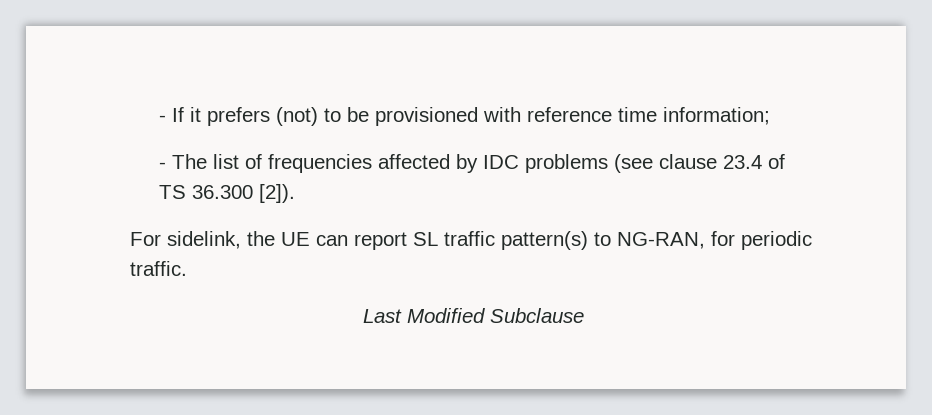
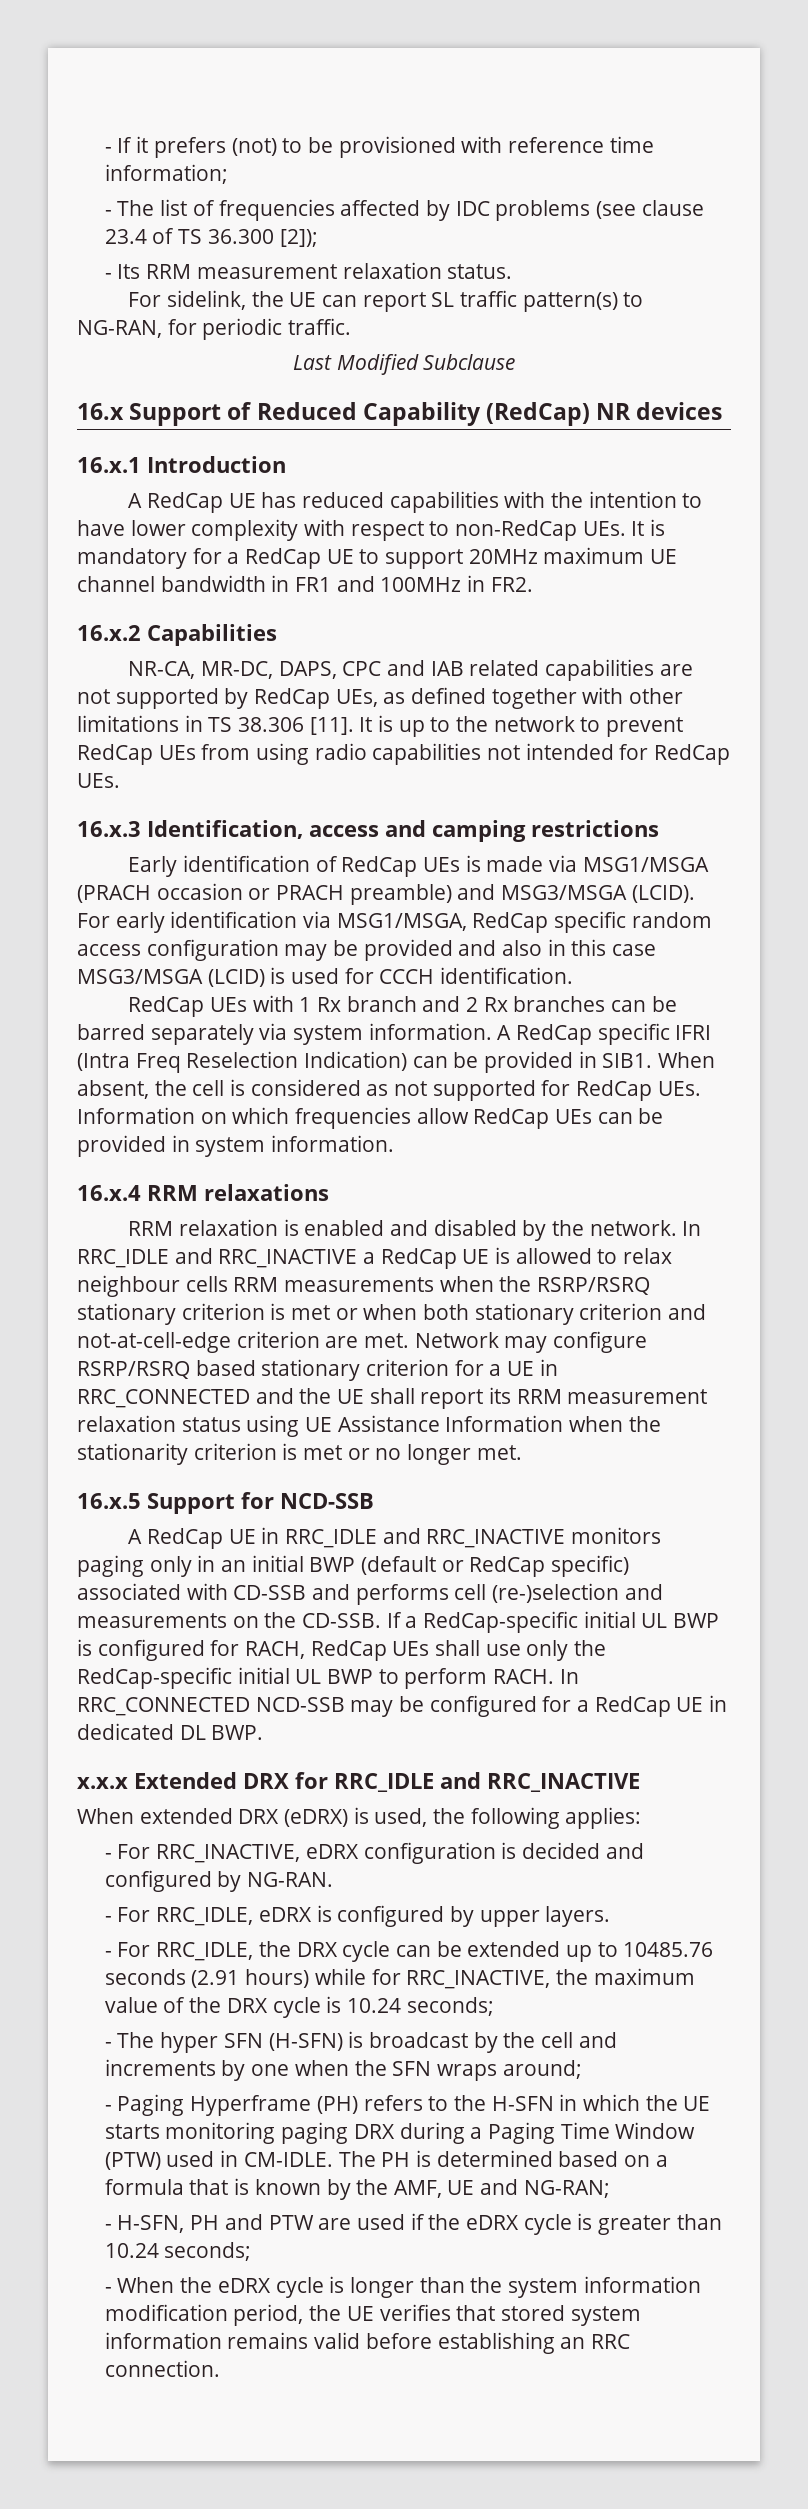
- - The list of frequencies affected by IDC problems (see clause 23.4 of TS 36.300 [2]).
+ - The list of frequencies affected by IDC problems (see clause 23.4 of TS 36.300 [2]);
+ - Its RRM measurement relaxation status.
+ 16.x Support of Reduced Capability (RedCap) NR devices
+ 16.x.1 Introduction
+ A RedCap UE has reduced capabilities with the intention to have lower complexity with respect to non-RedCap UEs. It is mandatory for a RedCap UE to support 20MHz maximum UE channel bandwidth in FR1 and 100MHz in FR2.
+ 16.x.2 Capabilities
+ NR-CA, MR-DC, DAPS, CPC and IAB related capabilities are not supported by RedCap UEs, as defined together with other limitations in TS 38.306 [11]. It is up to the network to prevent RedCap UEs from using radio capabilities not intended for RedCap UEs.
+ 16.x.3 Identification, access and camping restrictions
+ Early identification of RedCap UEs is made via MSG1/MSGA (PRACH occasion or PRACH preamble) and MSG3/MSGA (LCID). For early identification via MSG1/MSGA, RedCap specific random access configuration may be provided and also in this case MSG3/MSGA (LCID) is used for CCCH identification.
+ RedCap UEs with 1 Rx branch and 2 Rx branches can be barred separately via system information. A RedCap specific IFRI (Intra Freq Reselection Indication) can be provided in SIB1. When absent, the cell is considered as not supported for RedCap UEs. Information on which frequencies allow RedCap UEs can be provided in system information.
+ 16.x.4 RRM relaxations
+ RRM relaxation is enabled and disabled by the network. In RRC_IDLE and RRC_INACTIVE a RedCap UE is allowed to relax neighbour cells RRM measurements when the RSRP/RSRQ stationary criterion is met or when both stationary criterion and not-at-cell-edge criterion are met. Network may configure RSRP/RSRQ based stationary criterion for a UE in RRC_CONNECTED and the UE shall report its RRM measurement relaxation status using UE Assistance Information when the stationarity criterion is met or no longer met.
+ 16.x.5 Support for NCD-SSB
+ A RedCap UE in RRC_IDLE and RRC_INACTIVE monitors paging only in an initial BWP (default or RedCap specific) associated with CD-SSB and performs cell (re-)selection and measurements on the CD-SSB. If a RedCap-specific initial UL BWP is configured for RACH, RedCap UEs shall use only the RedCap-specific initial UL BWP to perform RACH. In RRC_CONNECTED NCD-SSB may be configured for a RedCap UE in dedicated DL BWP.
+ x.x.x Extended DRX for RRC_IDLE and RRC_INACTIVE
+ When extended DRX (eDRX) is used, the following applies:
+ - For RRC_INACTIVE, eDRX configuration is decided and configured by NG-RAN.
+ - For RRC_IDLE, eDRX is configured by upper layers.
+ - For RRC_IDLE, the DRX cycle can be extended up to 10485.76 seconds (2.91 hours) while for RRC_INACTIVE, the maximum value of the DRX cycle is 10.24 seconds;
+ - The hyper SFN (H-SFN) is broadcast by the cell and increments by one when the SFN wraps around;
+ - Paging Hyperframe (PH) refers to the H-SFN in which the UE starts monitoring paging DRX during a Paging Time Window (PTW) used in CM-IDLE. The PH is determined based on a formula that is known by the AMF, UE and NG-RAN;
+ - H-SFN, PH and PTW are used if the eDRX cycle is greater than 10.24 seconds;
+ - When the eDRX cycle is longer than the system information modification period, the UE verifies that stored system information remains valid before establishing an RRC connection.

